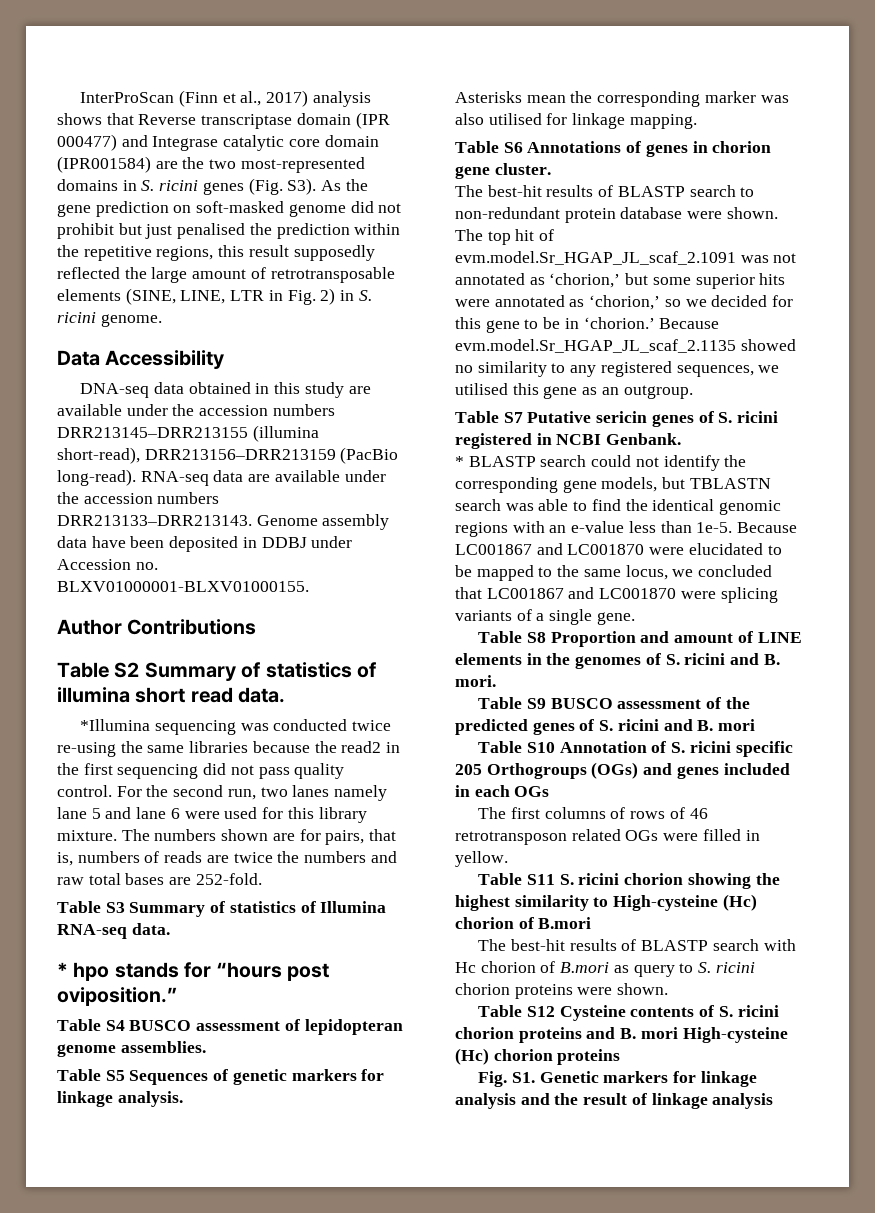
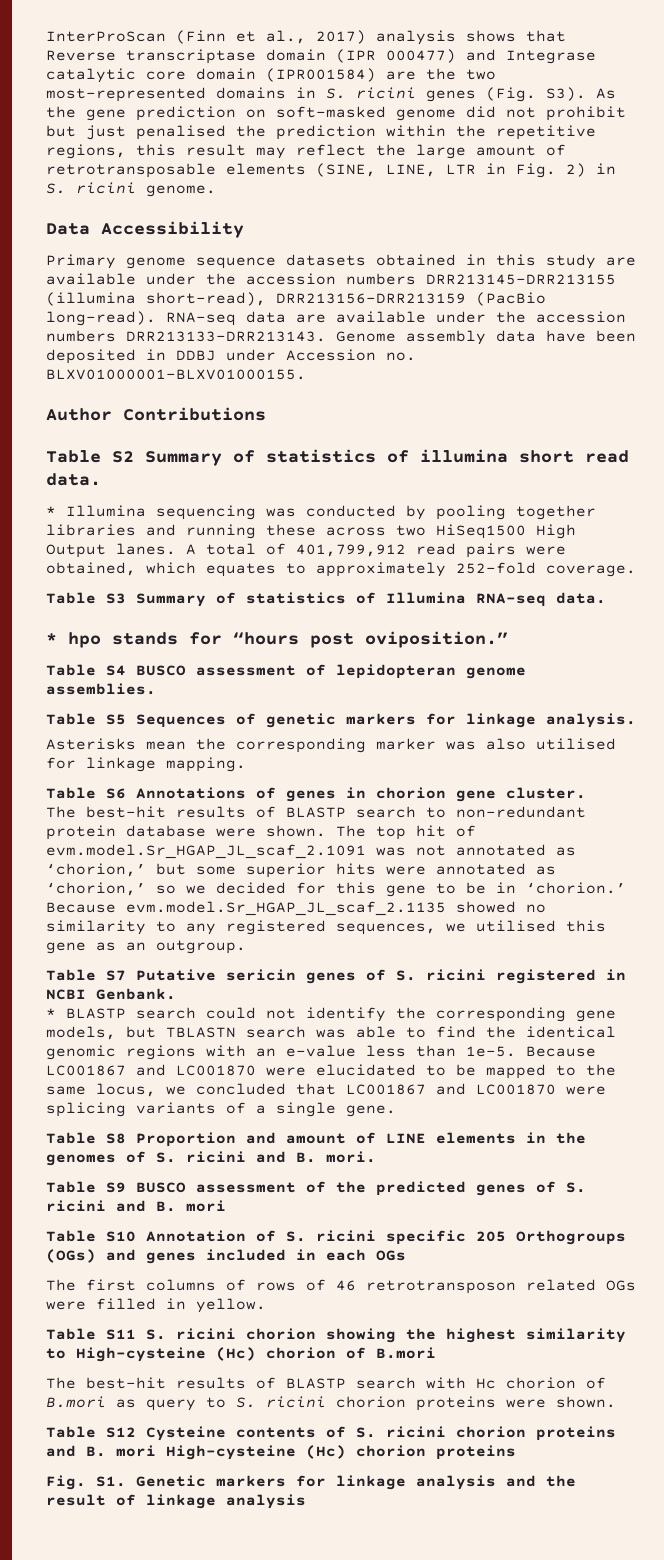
- InterProScan (Finn et al., 2017) analysis shows that Reverse transcriptase domain (IPR 000477) and Integrase catalytic core domain (IPR001584) are the two most-represented domains in S. ricini genes (Fig. S3). As the gene prediction on soft-masked genome did not prohibit but just penalised the prediction within the repetitive regions, this result supposedly reflected the large amount of retrotransposable elements (SINE, LINE, LTR in Fig. 2) in S. ricini genome.
+ InterProScan (Finn et al., 2017) analysis shows that Reverse transcriptase domain (IPR 000477) and Integrase catalytic core domain (IPR001584) are the two most-represented domains in S. ricini genes (Fig. S3). As the gene prediction on soft-masked genome did not prohibit but just penalised the prediction within the repetitive regions, this result may reflect the large amount of retrotransposable elements (SINE, LINE, LTR in Fig. 2) in S. ricini genome.
- DNA-seq data obtained in this study are available under the accession numbers DRR213145–DRR213155 (illumina short-read), DRR213156–DRR213159 (PacBio long-read).
+ Primary genome sequence datasets obtained in this study are available under the accession numbers DRR213145–DRR213155 (illumina short-read), DRR213156–DRR213159 (PacBio long-read).
- *Illumina sequencing was conducted twice re-using the same libraries because the read2 in the first sequencing did not pass quality control. For the second run, two lanes namely lane 5 and lane 6 were used for this library mixture. The numbers shown are for pairs, that is, numbers of reads are twice the numbers and raw total bases are 252-fold.
+ * Illumina sequencing was conducted by pooling together libraries and running these across two HiSeq1500 High Output lanes. A total of 401,799,912 read pairs were obtained, which equates to approximately 252-fold coverage.

